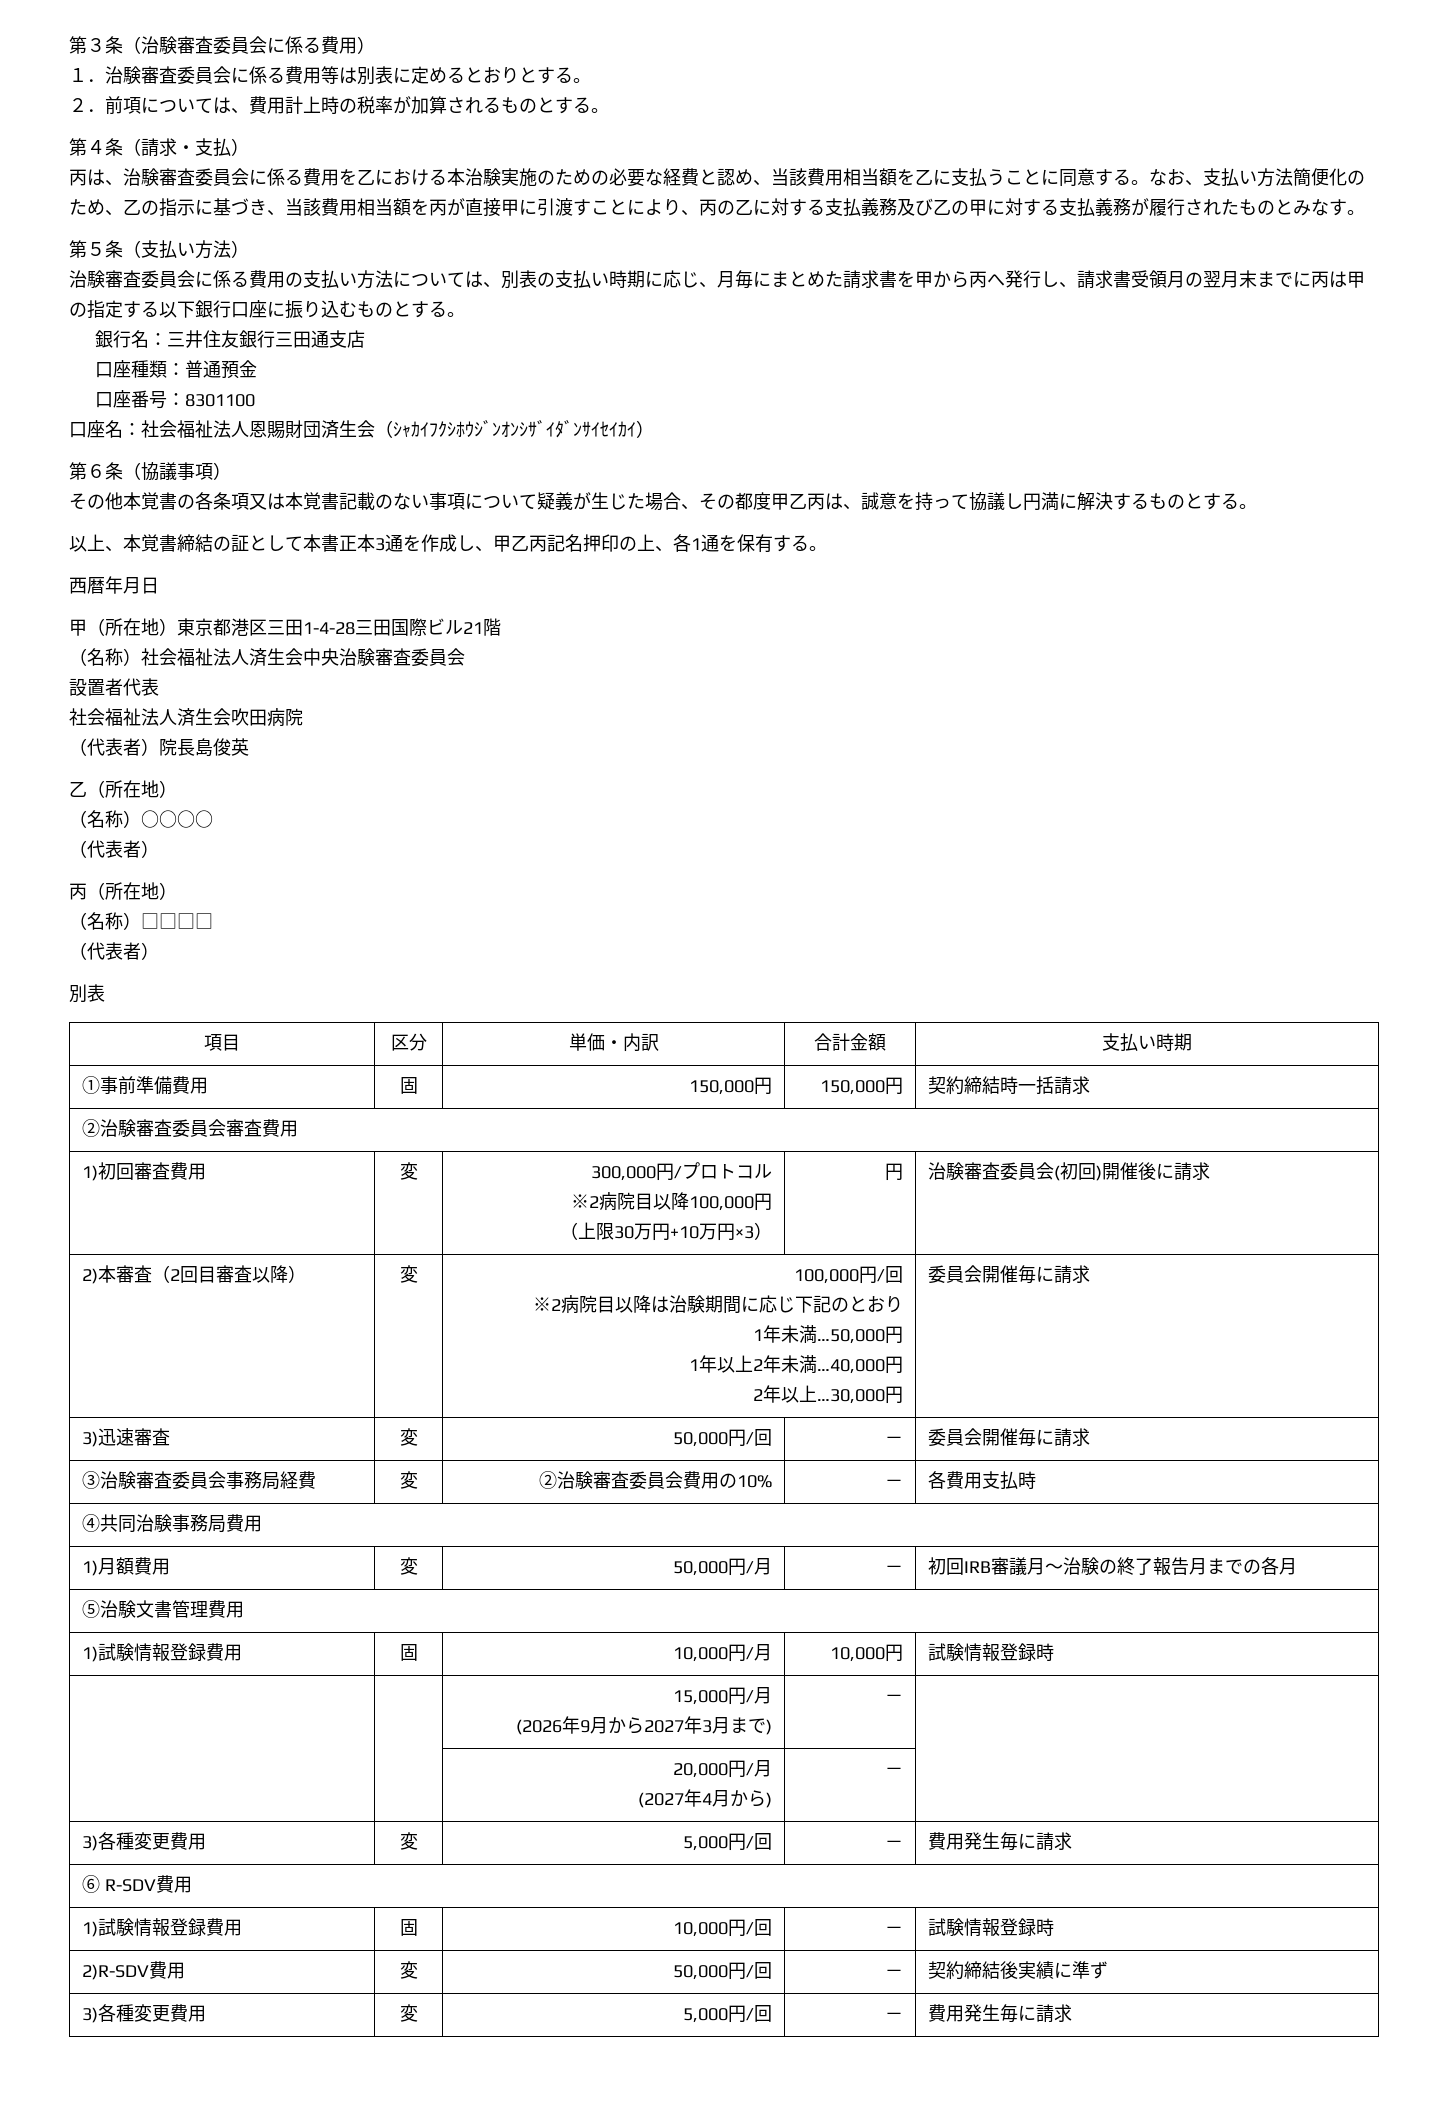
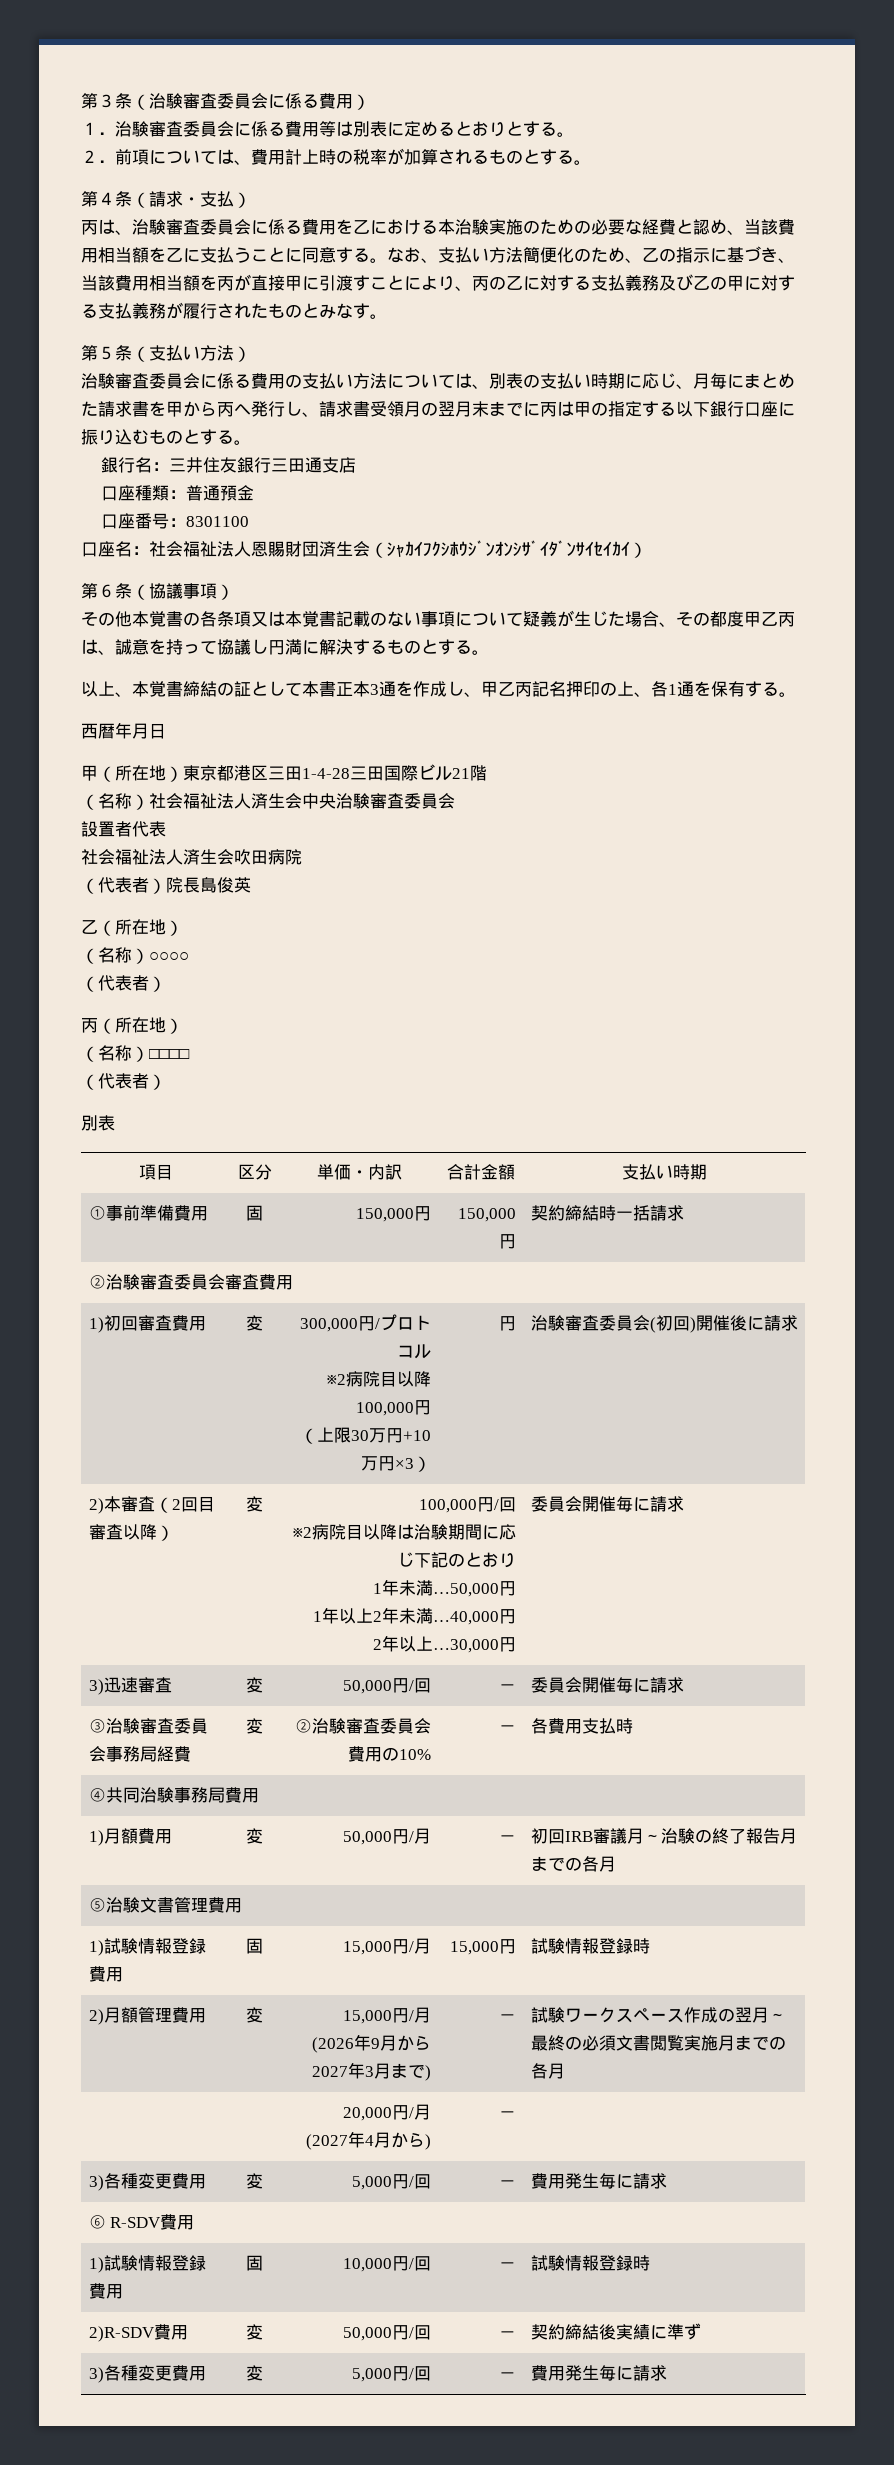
- 1)試験情報登録費用 | 固 | 10,000円/月 | 10,000円 | 試験情報登録時
+ 1)試験情報登録費用 | 固 | 15,000円/月 | 15,000円 | 試験情報登録時
- | | 15,000円/月
- (2026年9月から2027年3月まで) | － |
+ 2)月額管理費用 | 変 | 15,000円/月
+ (2026年9月から2027年3月まで) | － | 試験ワークスペース作成の翌月～最終の必須文書閲覧実施月までの各月

